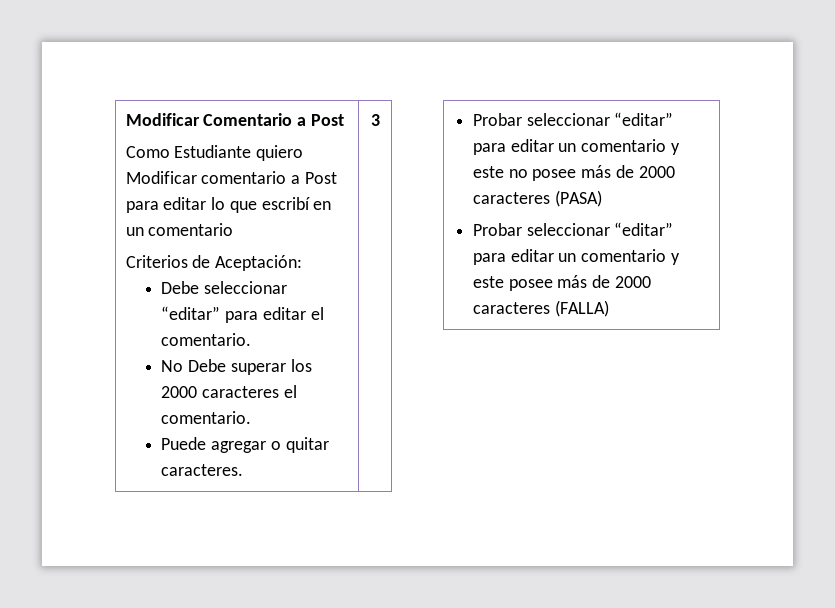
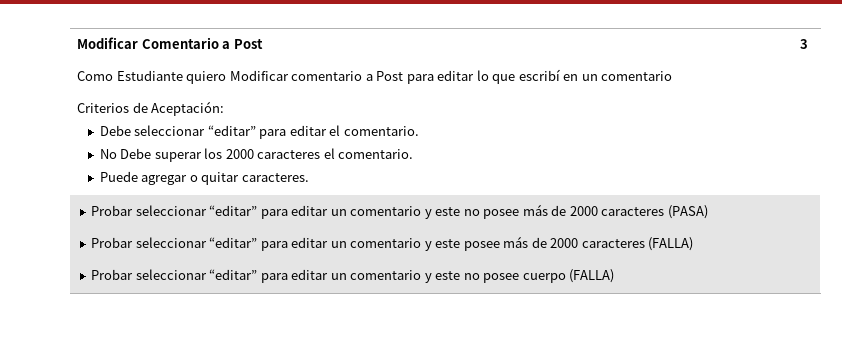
+ Probar seleccionar “editar” para editar un comentario y este no posee cuerpo (FALLA)

